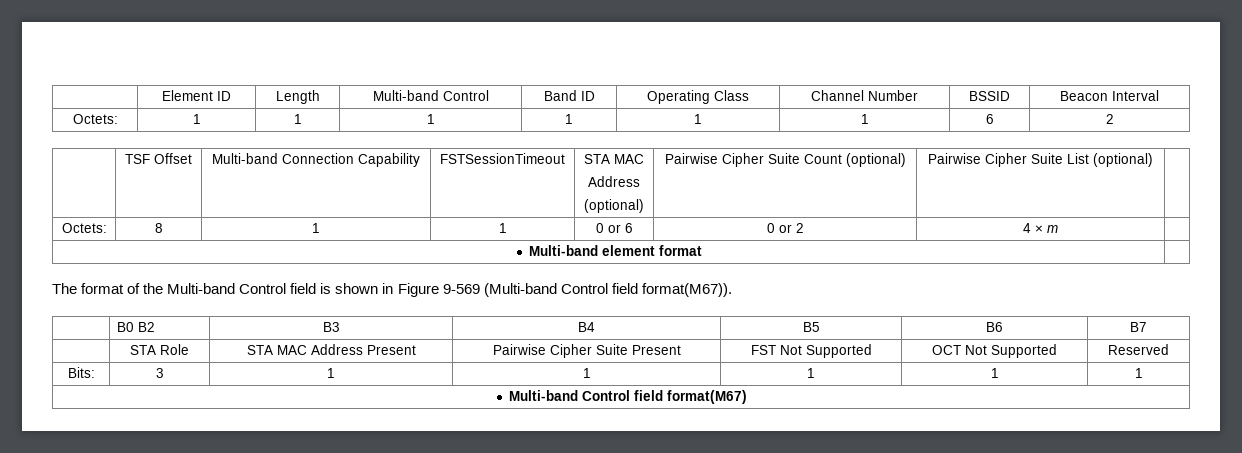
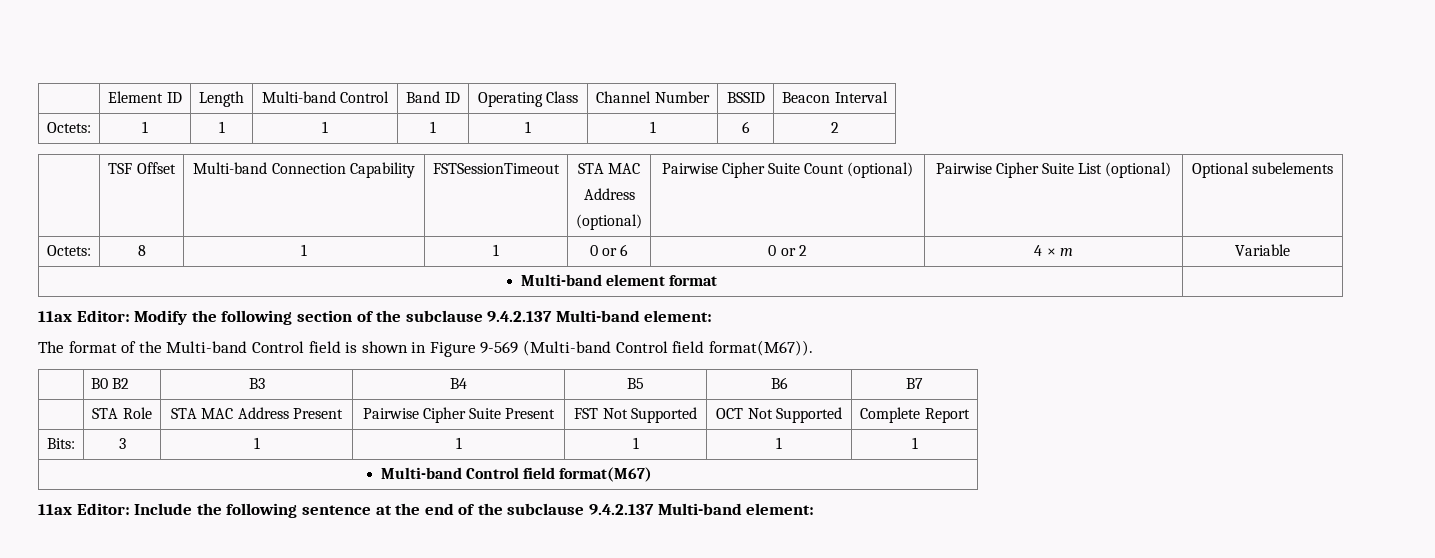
  | TSF Offset | Multi-band Connection Capability | FSTSessionTimeout | STA MAC
  Address
- (optional) | Pairwise Cipher Suite Count (optional) | Pairwise Cipher Suite List (optional) |
+ (optional) | Pairwise Cipher Suite Count (optional) | Pairwise Cipher Suite List (optional) | Optional subelements
- Octets: | 8 | 1 | 1 | 0 or 6 | 0 or 2 | 4 × m |
+ Octets: | 8 | 1 | 1 | 0 or 6 | 0 or 2 | 4 × m | Variable
+ 11ax Editor: Modify the following section of the subclause 9.4.2.137 Multi-band element:
- | STA Role | STA MAC Address Present | Pairwise Cipher Suite Present | FST Not Supported | OCT Not Supported | Reserved
+ | STA Role | STA MAC Address Present | Pairwise Cipher Suite Present | FST Not Supported | OCT Not Supported | Complete Report
+ 11ax Editor: Include the following sentence at the end of the subclause 9.4.2.137 Multi-band element:

